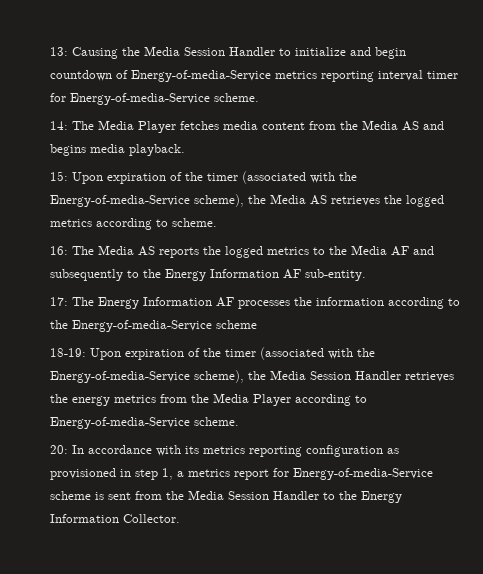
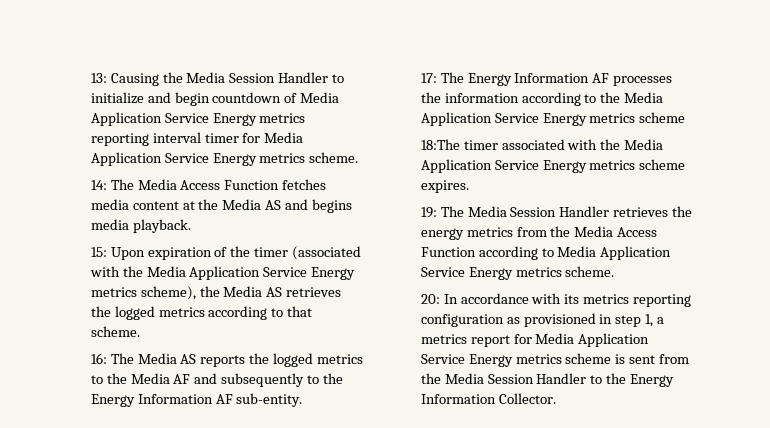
- 13: Causing the Media Session Handler to initialize and begin countdown of Energy-of-media-Service metrics reporting interval timer for Energy-of-media-Service scheme.
+ 13: Causing the Media Session Handler to initialize and begin countdown of Media Application Service Energy metrics reporting interval timer for Media Application Service Energy metrics scheme.
- 14: The Media Player fetches media content from the Media AS and begins media playback.
+ 14: The Media Access Function fetches media content at the Media AS and begins media playback.
- 15: Upon expiration of the timer (associated with the Energy-of-media-Service scheme), the Media AS retrieves the logged metrics according to scheme.
+ 15: Upon expiration of the timer (associated with the Media Application Service Energy metrics scheme), the Media AS retrieves the logged metrics according to that scheme.
- 17: The Energy Information AF processes the information according to the Energy-of-media-Service scheme
- 18-19: Upon expiration of the timer (associated with the Energy-of-media-Service scheme), the Media Session Handler retrieves the energy metrics from the Media Player according to Energy-of-media-Service scheme.
+ 17: The Energy Information AF processes the information according to the Media Application Service Energy metrics scheme
+ 18:The timer associated with the Media Application Service Energy metrics scheme expires.
+ 19: The Media Session Handler retrieves the energy metrics from the Media Access Function according to Media Application Service Energy metrics scheme.
- 20: In accordance with its metrics reporting configuration as provisioned in step 1, a metrics report for Energy-of-media-Service scheme is sent from the Media Session Handler to the Energy Information Collector.
+ 20: In accordance with its metrics reporting configuration as provisioned in step 1, a metrics report for Media Application Service Energy metrics scheme is sent from the Media Session Handler to the Energy Information Collector.

